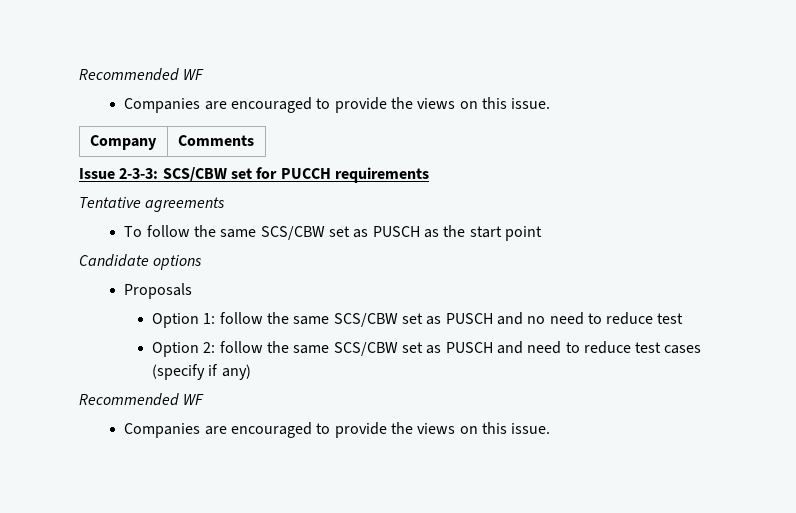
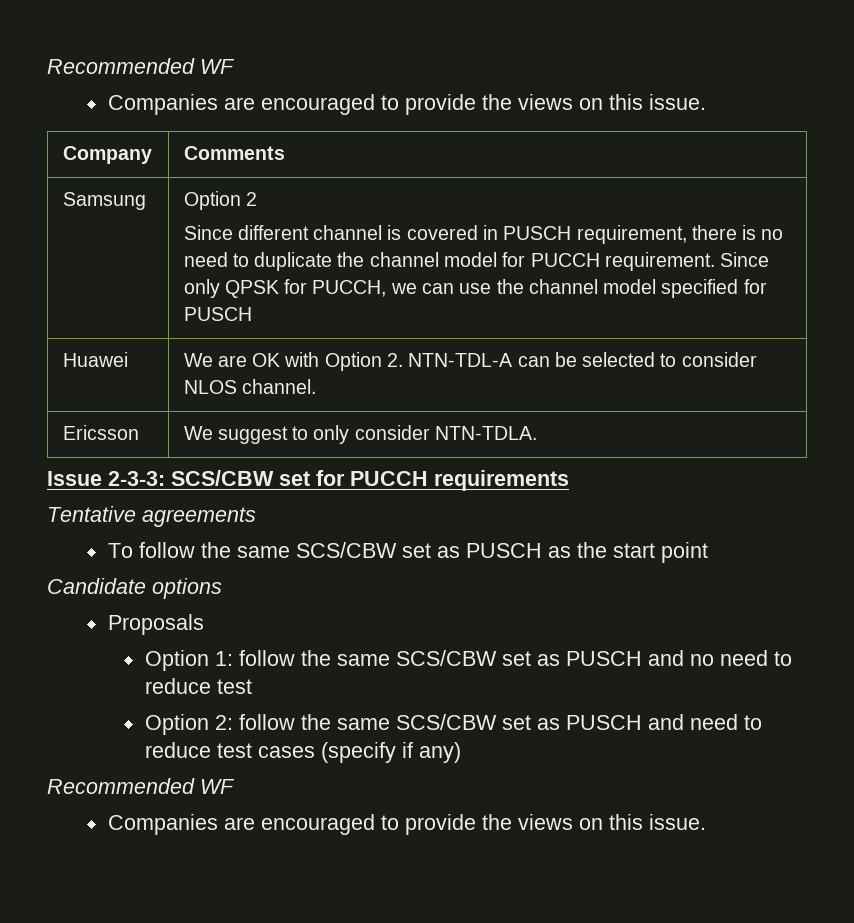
+ Samsung | Option 2
+ Since different channel is covered in PUSCH requirement, there is no need to duplicate the channel model for PUCCH requirement. Since only QPSK for PUCCH, we can use the channel model specified for PUSCH
+ Huawei | We are OK with Option 2. NTN-TDL-A can be selected to consider NLOS channel.
+ Ericsson | We suggest to only consider NTN-TDLA.

